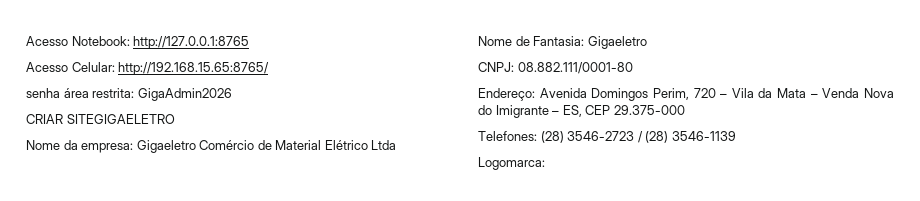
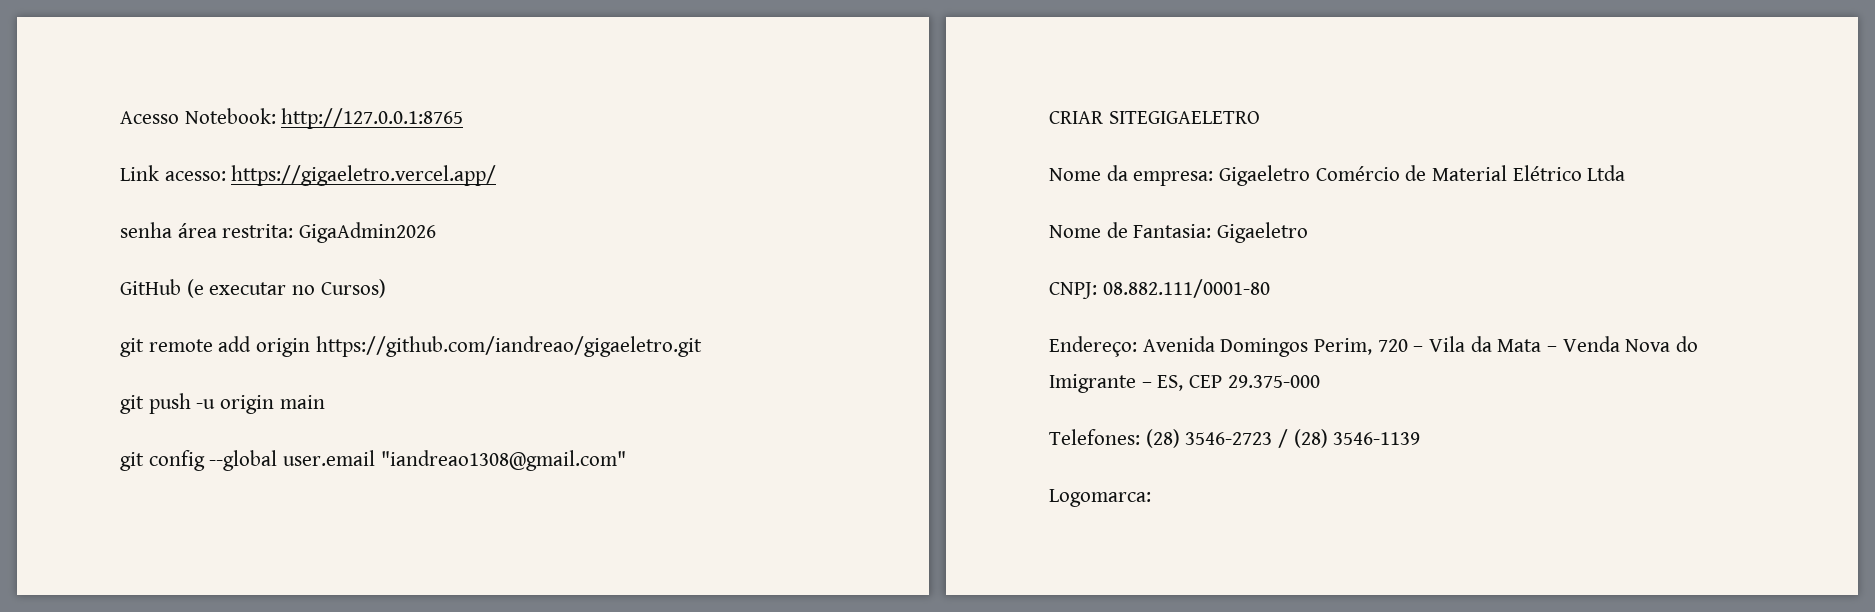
- Acesso Celular: http://192.168.15.65:8765/
+ Link acesso: https://gigaeletro.vercel.app/
+ GitHub (e executar no Cursos)
+ git remote add origin https://github.com/iandreao/gigaeletro.git
+ git push -u origin main
+ git config --global user.email "iandreao1308@gmail.com"

